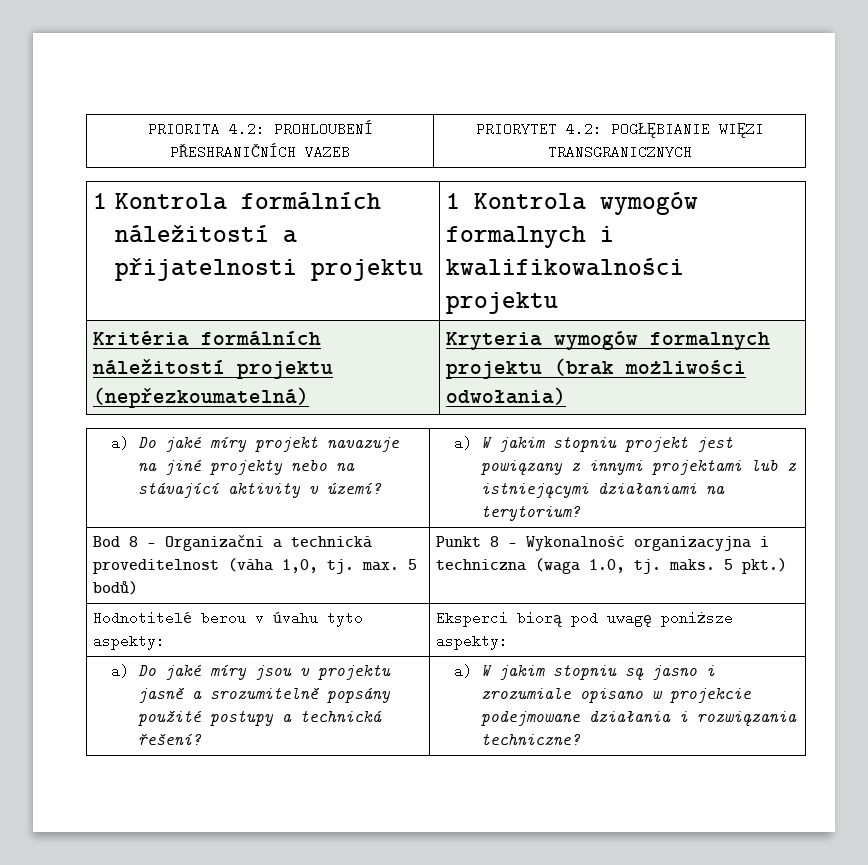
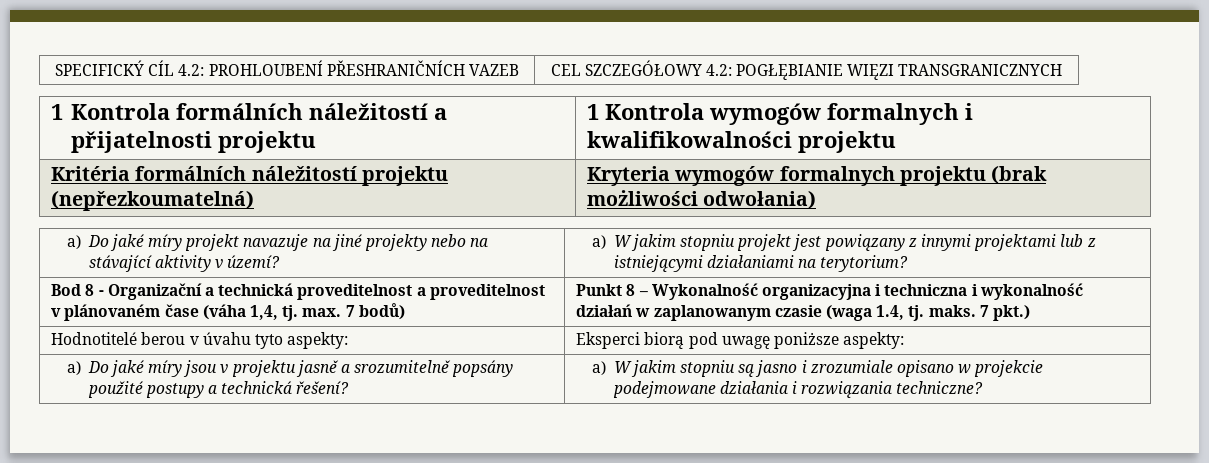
- PRIORITA 4.2: PROHLOUBENÍ PŘESHRANIČNÍCH VAZEB | PRIORYTET 4.2: POGŁĘBIANIE WIĘZI TRANSGRANICZNYCH
+ SPECIFICKÝ CÍL 4.2: PROHLOUBENÍ PŘESHRANIČNÍCH VAZEB | CEL SZCZEGÓŁOWY 4.2: POGŁĘBIANIE WIĘZI TRANSGRANICZNYCH
- Bod 8 - Organizační a technická proveditelnost (váha 1,0, tj. max. 5 bodů) | Punkt 8 – Wykonalność organizacyjna i techniczna (waga 1.0, tj. maks. 5 pkt.)
+ Bod 8 - Organizační a technická proveditelnost a proveditelnost v plánovaném čase (váha 1,4, tj. max. 7 bodů) | Punkt 8 – Wykonalność organizacyjna i techniczna i wykonalność działań w zaplanowanym czasie (waga 1.4, tj. maks. 7 pkt.)

